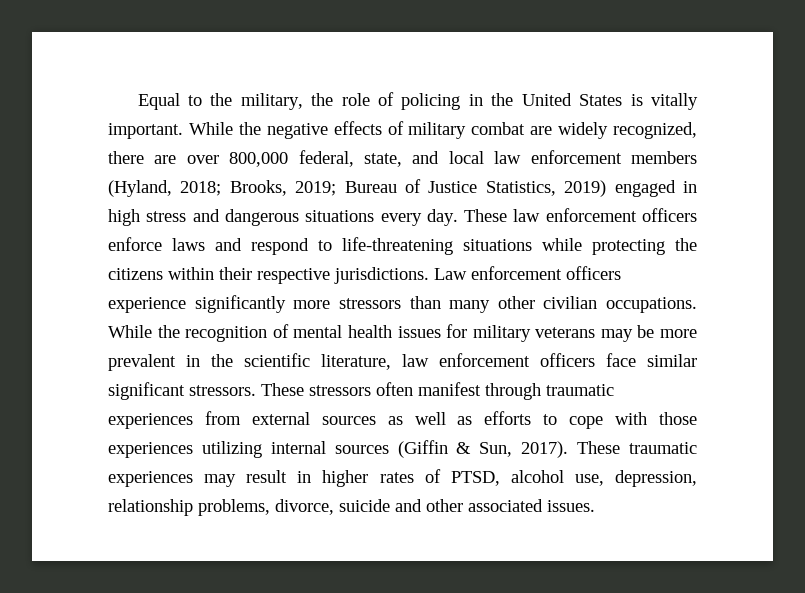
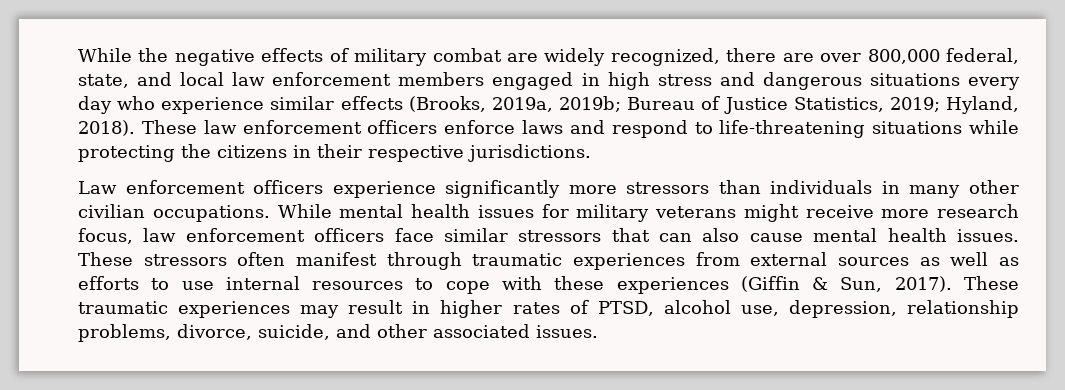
- Equal to the military, the role of policing in the United States is vitally important. While the negative effects of military combat are widely recognized, there are over 800,000 federal, state, and local law enforcement members (Hyland, 2018; Brooks, 2019; Bureau of Justice Statistics, 2019) engaged in high stress and dangerous situations every day.
+ While the negative effects of military combat are widely recognized, there are over 800,000 federal, state, and local law enforcement members engaged in high stress and dangerous situations every day who experience similar effects (Brooks, 2019a, 2019b; Bureau of Justice Statistics, 2019; Hyland, 2018).
- These law enforcement officers enforce laws and respond to life-threatening situations while protecting the citizens within their respective jurisdictions. Law enforcement officers experience significantly more stressors than many other civilian occupations.
+ These law enforcement officers enforce laws and respond to life-threatening situations while protecting the citizens in their respective jurisdictions.
+ Law enforcement officers experience significantly more stressors than individuals in many other civilian occupations.
- While the recognition of mental health issues for military veterans may be more prevalent in the scientific literature, law enforcement officers face similar significant stressors.
+ While mental health issues for military veterans might receive more research focus, law enforcement officers face similar stressors that can also cause mental health issues.
- These stressors often manifest through traumatic experiences from external sources as well as efforts to cope with those experiences utilizing internal sources (Giffin & Sun, 2017).
+ These stressors often manifest through traumatic experiences from external sources as well as efforts to use internal resources to cope with these experiences (Giffin & Sun, 2017).
- These traumatic experiences may result in higher rates of PTSD, alcohol use, depression, relationship problems, divorce, suicide and other associated issues.
+ These traumatic experiences may result in higher rates of PTSD, alcohol use, depression, relationship problems, divorce, suicide, and other associated issues.

